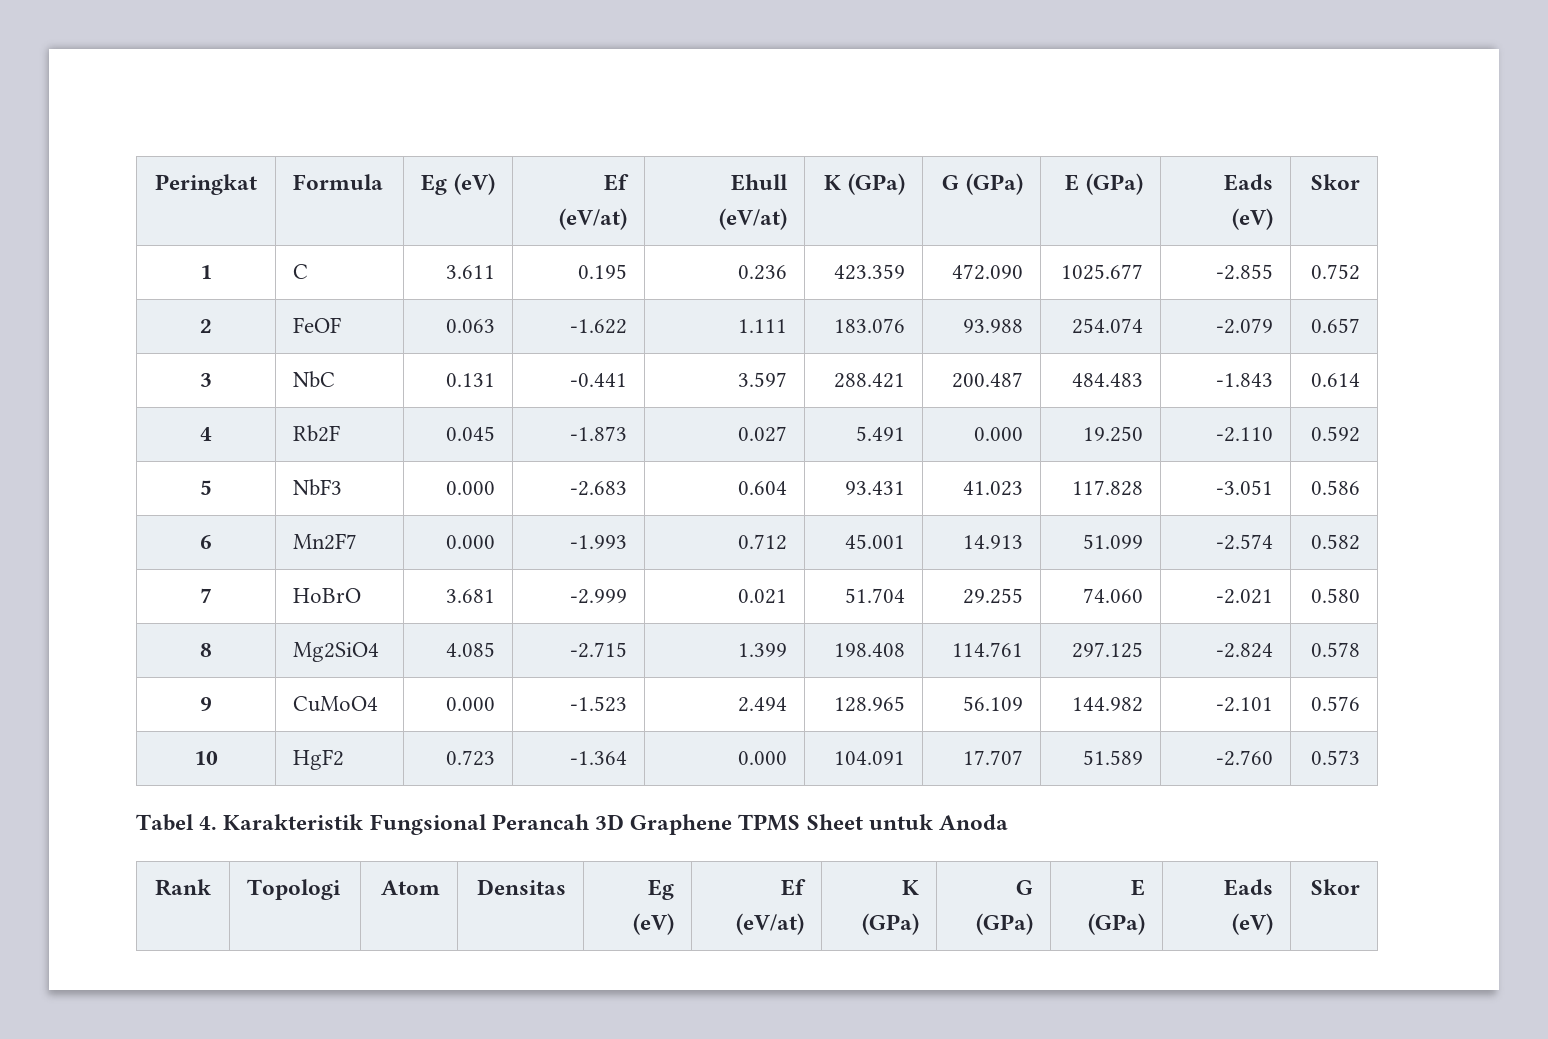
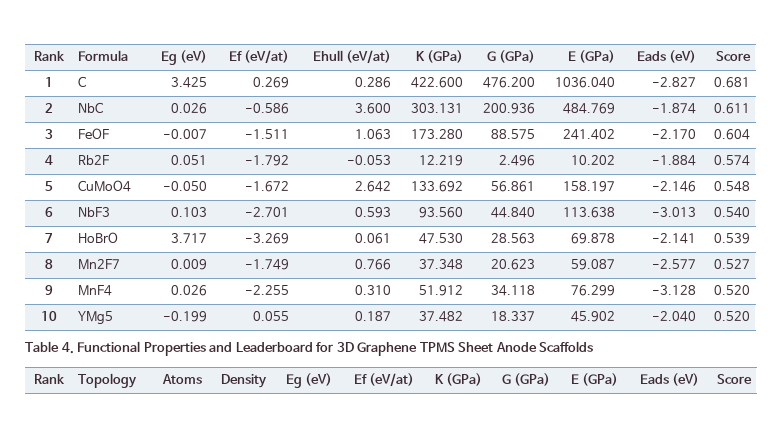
- Peringkat | Formula | Eg (eV) | Ef (eV/at) | Ehull (eV/at) | K (GPa) | G (GPa) | E (GPa) | Eads (eV) | Skor
+ Rank | Formula | Eg (eV) | Ef (eV/at) | Ehull (eV/at) | K (GPa) | G (GPa) | E (GPa) | Eads (eV) | Score
- 1 | C | 3.611 | 0.195 | 0.236 | 423.359 | 472.090 | 1025.677 | -2.855 | 0.752
- 2 | FeOF | 0.063 | -1.622 | 1.111 | 183.076 | 93.988 | 254.074 | -2.079 | 0.657
- 3 | NbC | 0.131 | -0.441 | 3.597 | 288.421 | 200.487 | 484.483 | -1.843 | 0.614
- 4 | Rb2F | 0.045 | -1.873 | 0.027 | 5.491 | 0.000 | 19.250 | -2.110 | 0.592
- 5 | NbF3 | 0.000 | -2.683 | 0.604 | 93.431 | 41.023 | 117.828 | -3.051 | 0.586
- 6 | Mn2F7 | 0.000 | -1.993 | 0.712 | 45.001 | 14.913 | 51.099 | -2.574 | 0.582
- 7 | HoBrO | 3.681 | -2.999 | 0.021 | 51.704 | 29.255 | 74.060 | -2.021 | 0.580
- 8 | Mg2SiO4 | 4.085 | -2.715 | 1.399 | 198.408 | 114.761 | 297.125 | -2.824 | 0.578
- 9 | CuMoO4 | 0.000 | -1.523 | 2.494 | 128.965 | 56.109 | 144.982 | -2.101 | 0.576
- 10 | HgF2 | 0.723 | -1.364 | 0.000 | 104.091 | 17.707 | 51.589 | -2.760 | 0.573
- Tabel 4. Karakteristik Fungsional Perancah 3D Graphene TPMS Sheet untuk Anoda
- Rank | Topologi | Atom | Densitas | Eg (eV) | Ef (eV/at) | K (GPa) | G (GPa) | E (GPa) | Eads (eV) | Skor
+ 1 | C | 3.425 | 0.269 | 0.286 | 422.600 | 476.200 | 1036.040 | -2.827 | 0.681
+ 2 | NbC | 0.026 | -0.586 | 3.600 | 303.131 | 200.936 | 484.769 | -1.874 | 0.611
+ 3 | FeOF | -0.007 | -1.511 | 1.063 | 173.280 | 88.575 | 241.402 | -2.170 | 0.604
+ 4 | Rb2F | 0.051 | -1.792 | -0.053 | 12.219 | 2.496 | 10.202 | -1.884 | 0.574
+ 5 | CuMoO4 | -0.050 | -1.672 | 2.642 | 133.692 | 56.861 | 158.197 | -2.146 | 0.548
+ 6 | NbF3 | 0.103 | -2.701 | 0.593 | 93.560 | 44.840 | 113.638 | -3.013 | 0.540
+ 7 | HoBrO | 3.717 | -3.269 | 0.061 | 47.530 | 28.563 | 69.878 | -2.141 | 0.539
+ 8 | Mn2F7 | 0.009 | -1.749 | 0.766 | 37.348 | 20.623 | 59.087 | -2.577 | 0.527
+ 9 | MnF4 | 0.026 | -2.255 | 0.310 | 51.912 | 34.118 | 76.299 | -3.128 | 0.520
+ 10 | YMg5 | -0.199 | 0.055 | 0.187 | 37.482 | 18.337 | 45.902 | -2.040 | 0.520
+ Table 4. Functional Properties and Leaderboard for 3D Graphene TPMS Sheet Anode Scaffolds
+ Rank | Topology | Atoms | Density | Eg (eV) | Ef (eV/at) | K (GPa) | G (GPa) | E (GPa) | Eads (eV) | Score

